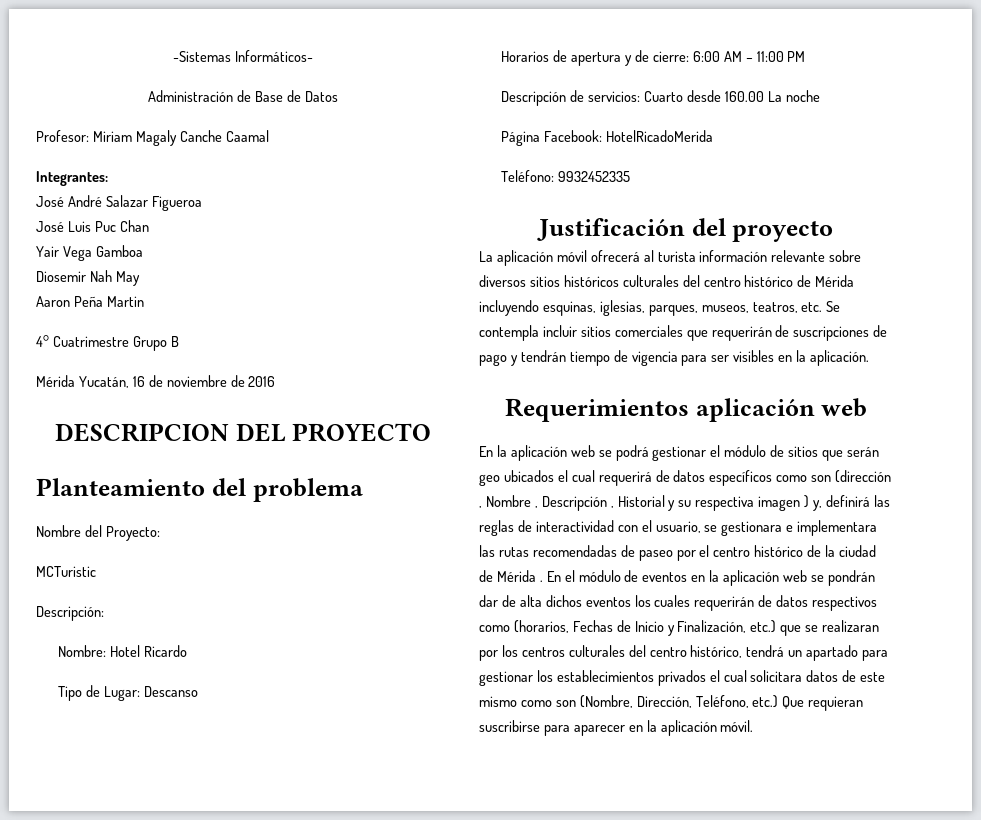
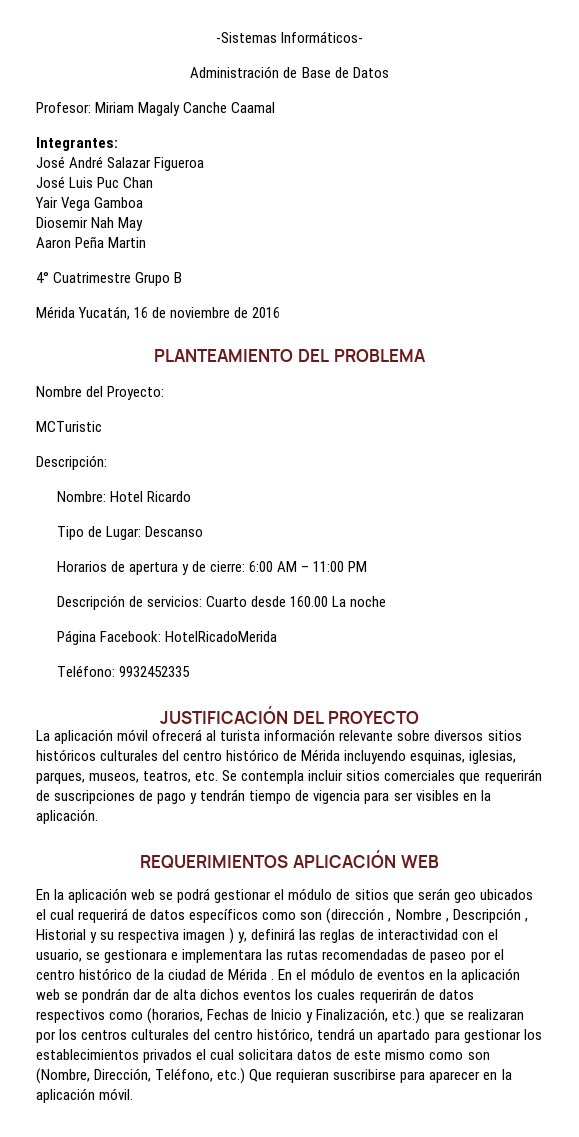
- DESCRIPCION DEL PROYECTO
- Planteamiento del problema
+ PLANTEAMIENTO DEL PROBLEMA
- Justificación del proyecto
+ JUSTIFICACIÓN DEL PROYECTO
- Requerimientos aplicación web
+ REQUERIMIENTOS APLICACIÓN WEB

